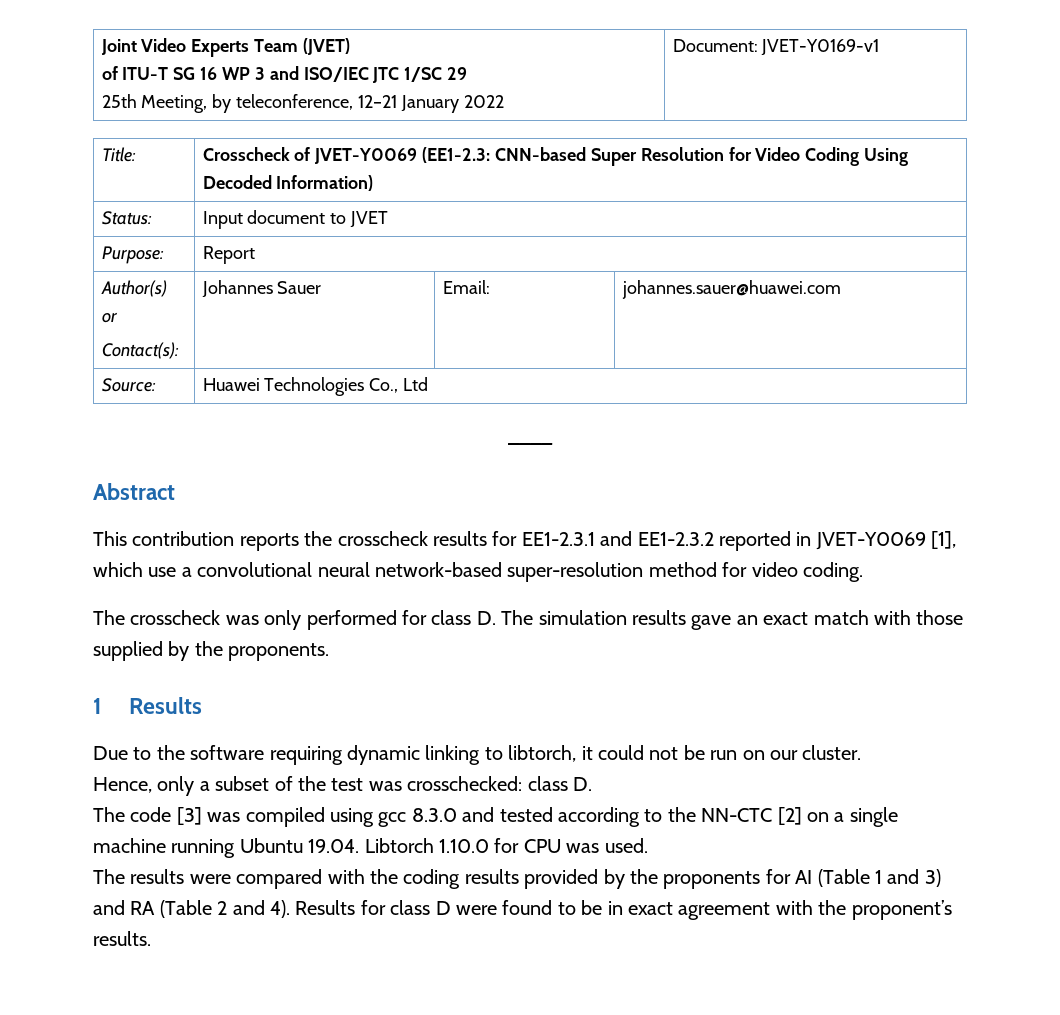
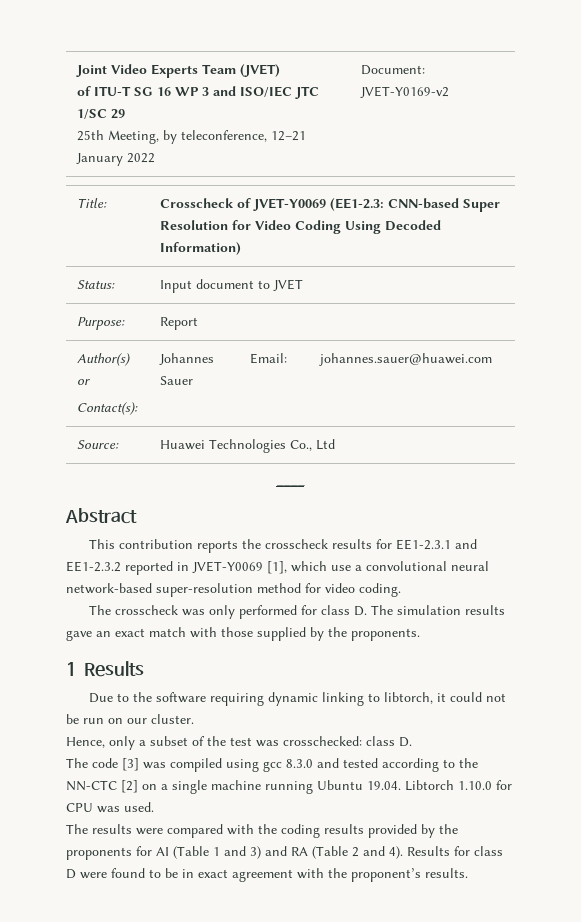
  Joint Video Experts Team (JVET)
  of ITU-T SG 16 WP 3 and ISO/IEC JTC 1/SC 29
- 25th Meeting, by teleconference, 12–21 January 2022 | Document: JVET-Y0169-v1
+ 25th Meeting, by teleconference, 12–21 January 2022 | Document: JVET-Y0169-v2

